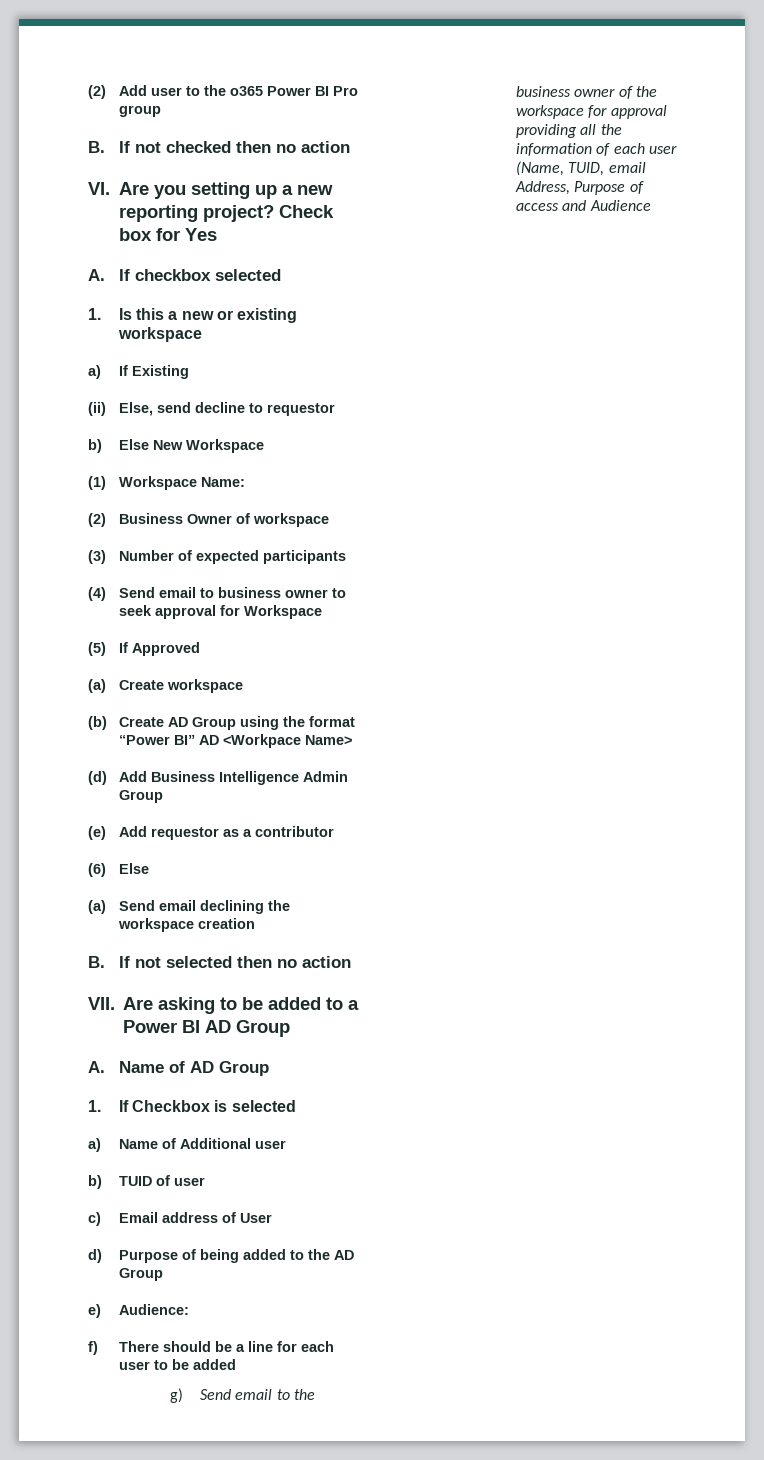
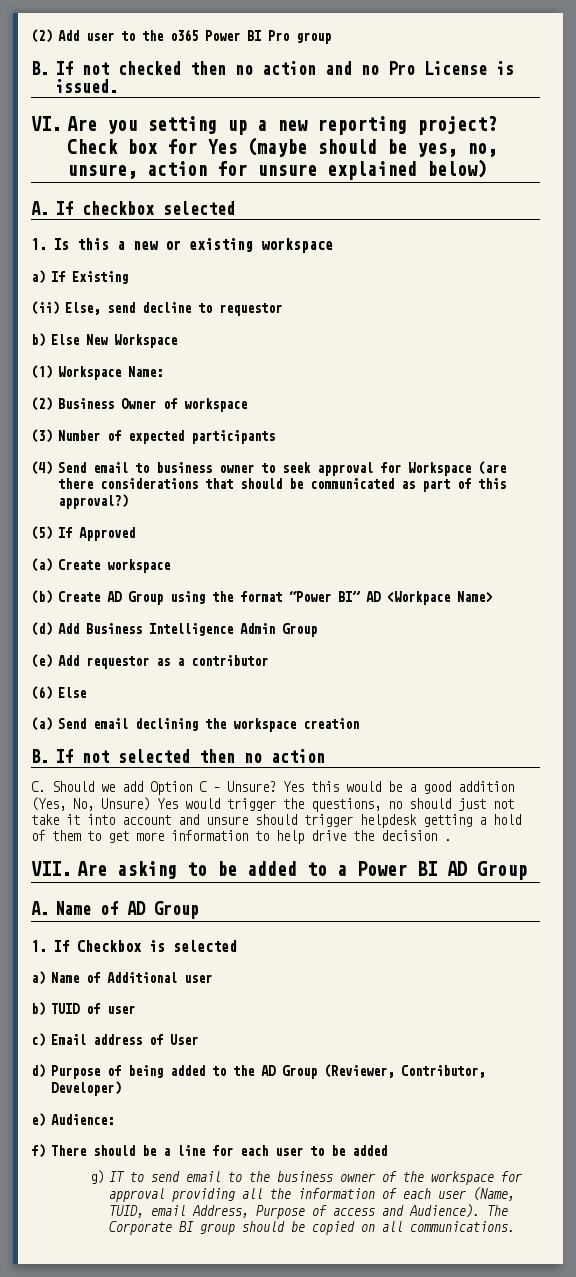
- B. If not checked then no action
+ B. If not checked then no action and no Pro License is issued.
- Check box for Yes
+ Check box for Yes (maybe should be yes, no, unsure, action for unsure explained below)
- (4) Send email to business owner to seek approval for Workspace
+ (4) Send email to business owner to seek approval for Workspace (are there considerations that should be communicated as part of this approval?)
+ C. Should we add Option C – Unsure? Yes this would be a good addition (Yes, No, Unsure) Yes would trigger the questions, no should just not take it into account and unsure should trigger helpdesk getting a hold of them to get more information to help drive the decision .
- d) Purpose of being added to the AD Group
+ d) Purpose of being added to the AD Group (Reviewer, Contributor, Developer)
- g) Send email to the business owner of the workspace for approval providing all the information of each user (Name, TUID, email Address, Purpose of access and Audience
+ g) IT to send email to the business owner of the workspace for approval providing all the information of each user (Name, TUID, email Address, Purpose of access and Audience). The Corporate BI group should be copied on all communications.

